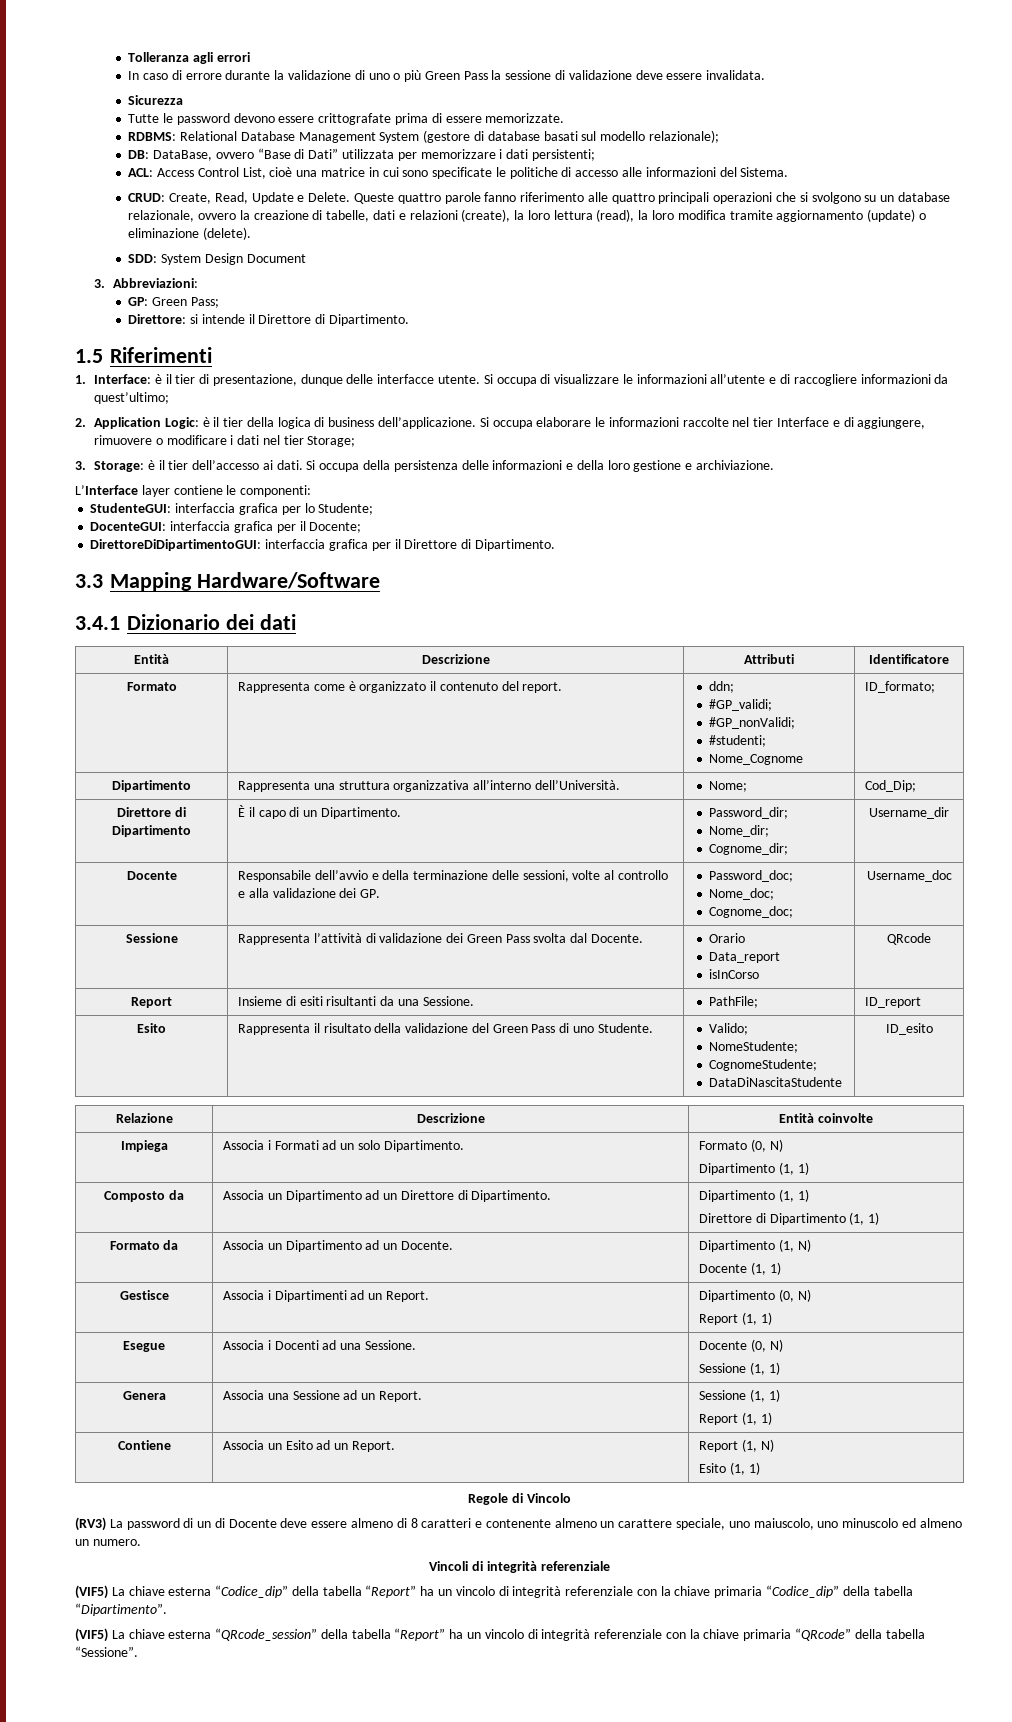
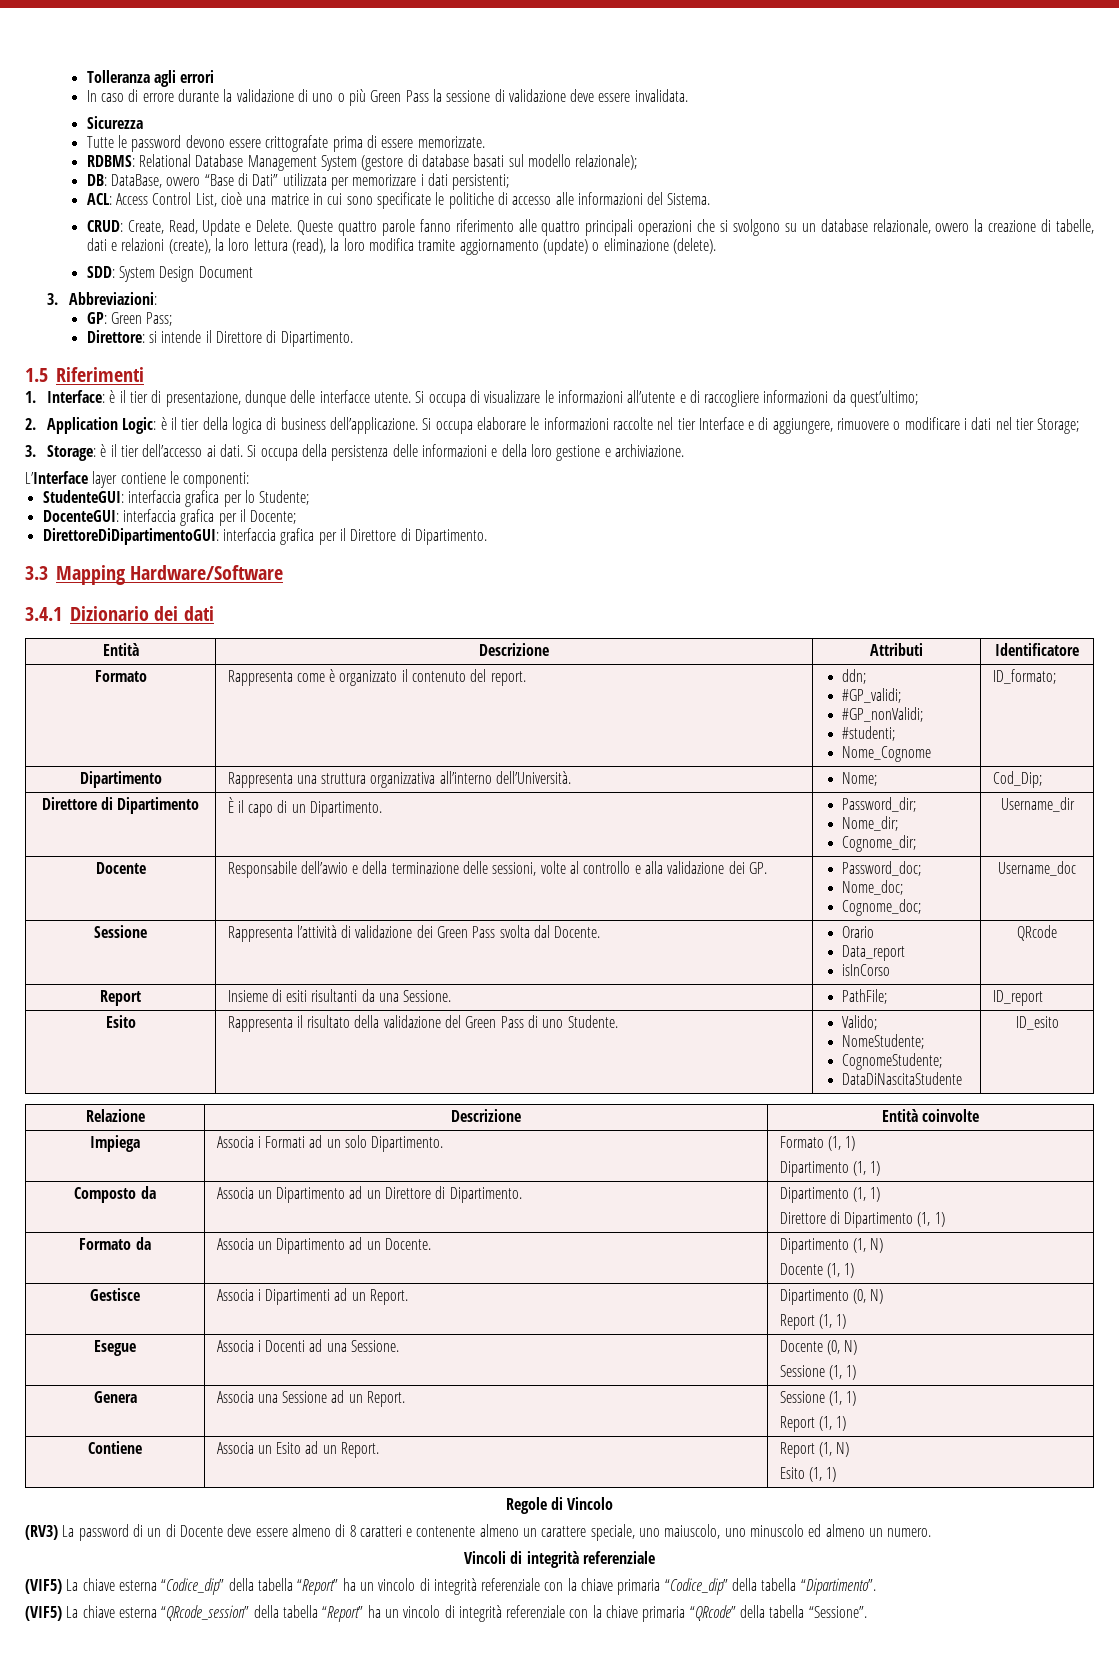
- Impiega | Associa i Formati ad un solo Dipartimento. | Formato (0, N)
+ Impiega | Associa i Formati ad un solo Dipartimento. | Formato (1, 1)

